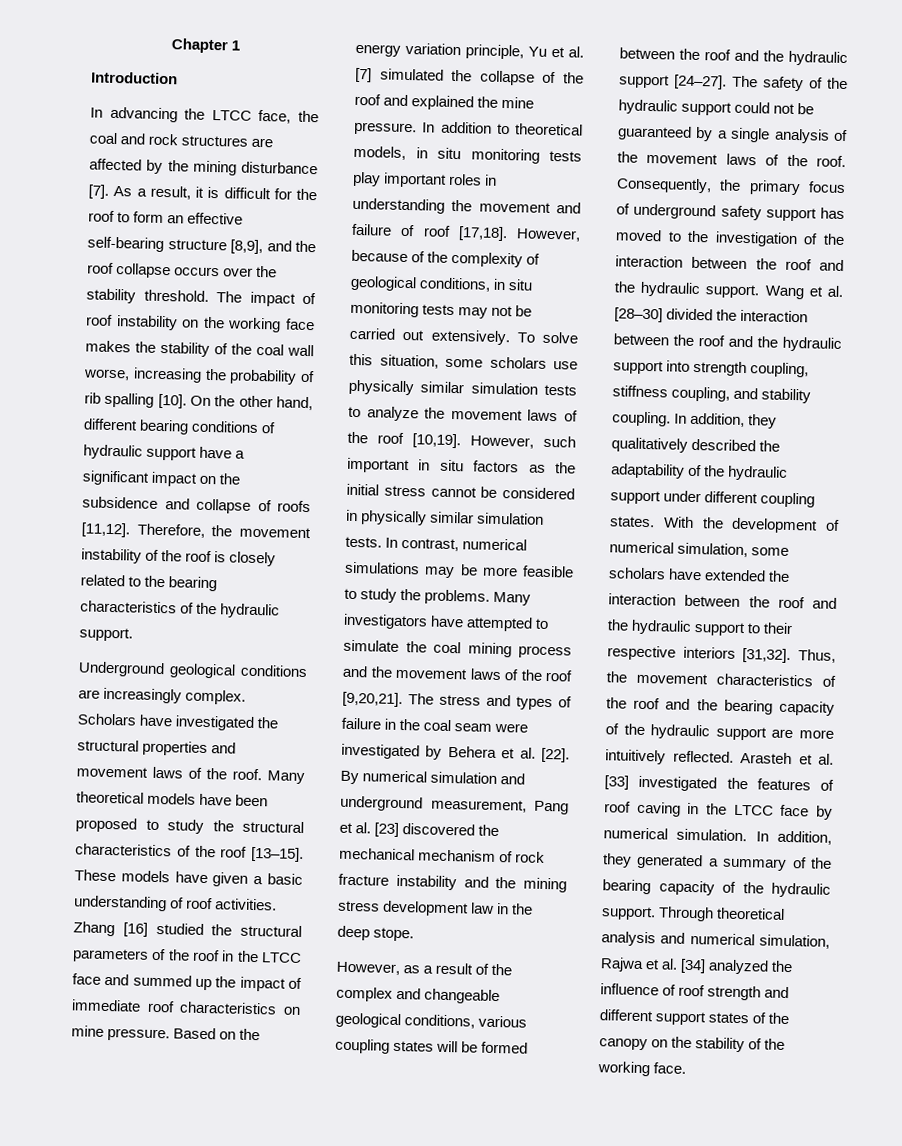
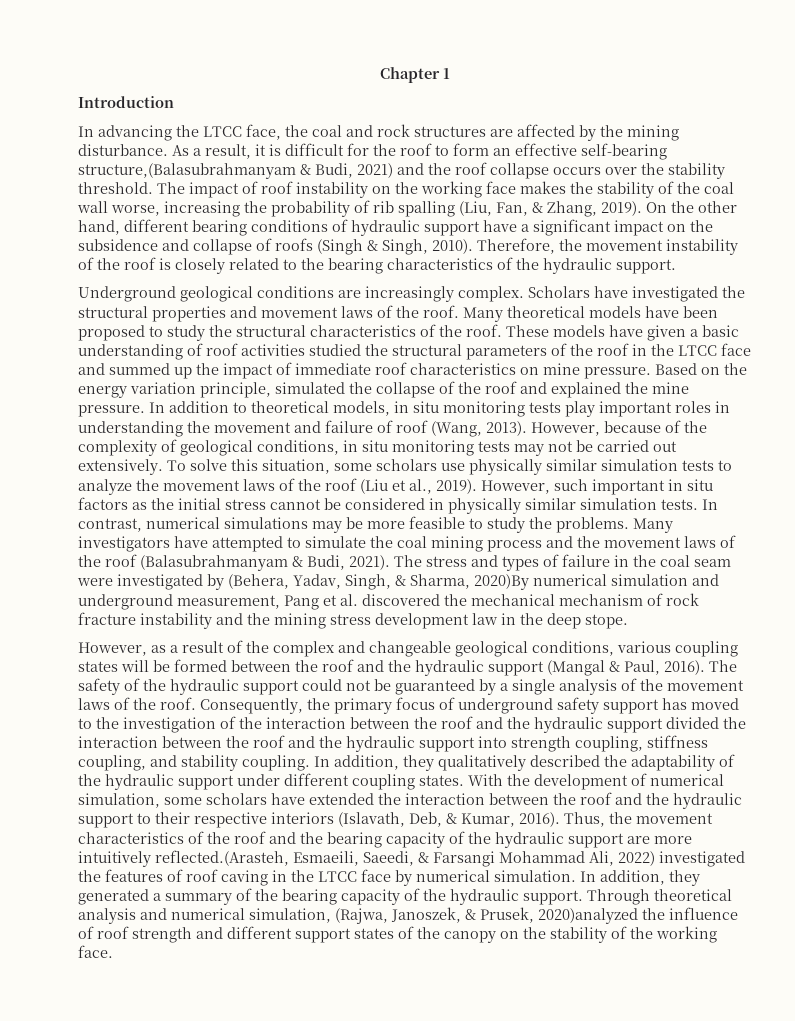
- In advancing the LTCC face, the coal and rock structures are affected by the mining disturbance [7].
+ In advancing the LTCC face, the coal and rock structures are affected by the mining disturbance.
- As a result, it is difficult for the roof to form an effective self-bearing structure [8,9], and the roof collapse occurs over the stability threshold.
+ As a result, it is difficult for the roof to form an effective self-bearing structure,(Balasubrahmanyam & Budi, 2021) and the roof collapse occurs over the stability threshold.
- The impact of roof instability on the working face makes the stability of the coal wall worse, increasing the probability of rib spalling [10].
+ The impact of roof instability on the working face makes the stability of the coal wall worse, increasing the probability of rib spalling (Liu, Fan, & Zhang, 2019).
- On the other hand, different bearing conditions of hydraulic support have a significant impact on the subsidence and collapse of roofs [11,12].
+ On the other hand, different bearing conditions of hydraulic support have a significant impact on the subsidence and collapse of roofs (Singh & Singh, 2010).
- Many theoretical models have been proposed to study the structural characteristics of the roof [13–15].
+ Many theoretical models have been proposed to study the structural characteristics of the roof.
- These models have given a basic understanding of roof activities. Zhang [16] studied the structural parameters of the roof in the LTCC face and summed up the impact of immediate roof characteristics on mine pressure.
+ These models have given a basic understanding of roof activities studied the structural parameters of the roof in the LTCC face and summed up the impact of immediate roof characteristics on mine pressure.
- Based on the energy variation principle, Yu et al. [7] simulated the collapse of the roof and explained the mine pressure.
+ Based on the energy variation principle, simulated the collapse of the roof and explained the mine pressure.
- In addition to theoretical models, in situ monitoring tests play important roles in understanding the movement and failure of roof [17,18].
+ In addition to theoretical models, in situ monitoring tests play important roles in understanding the movement and failure of roof (Wang, 2013).
- To solve this situation, some scholars use physically similar simulation tests to analyze the movement laws of the roof [10,19].
+ To solve this situation, some scholars use physically similar simulation tests to analyze the movement laws of the roof (Liu et al., 2019).
- Many investigators have attempted to simulate the coal mining process and the movement laws of the roof [9,20,21].
+ Many investigators have attempted to simulate the coal mining process and the movement laws of the roof (Balasubrahmanyam & Budi, 2021).
- The stress and types of failure in the coal seam were investigated by Behera et al. [22]. By numerical simulation and underground measurement, Pang et al. [23] discovered the mechanical mechanism of rock fracture instability and the mining stress development law in the deep stope.
+ The stress and types of failure in the coal seam were investigated by (Behera, Yadav, Singh, & Sharma, 2020)By numerical simulation and underground measurement, Pang et al. discovered the mechanical mechanism of rock fracture instability and the mining stress development law in the deep stope.
- However, as a result of the complex and changeable geological conditions, various coupling states will be formed between the roof and the hydraulic support [24–27].
+ However, as a result of the complex and changeable geological conditions, various coupling states will be formed between the roof and the hydraulic support (Mangal & Paul, 2016).
- Consequently, the primary focus of underground safety support has moved to the investigation of the interaction between the roof and the hydraulic support. Wang et al. [28–30] divided the interaction between the roof and the hydraulic support into strength coupling, stiffness coupling, and stability coupling.
+ Consequently, the primary focus of underground safety support has moved to the investigation of the interaction between the roof and the hydraulic support divided the interaction between the roof and the hydraulic support into strength coupling, stiffness coupling, and stability coupling.
- With the development of numerical simulation, some scholars have extended the interaction between the roof and the hydraulic support to their respective interiors [31,32].
+ With the development of numerical simulation, some scholars have extended the interaction between the roof and the hydraulic support to their respective interiors (Islavath, Deb, & Kumar, 2016).
- Thus, the movement characteristics of the roof and the bearing capacity of the hydraulic support are more intuitively reflected. Arasteh et al. [33] investigated the features of roof caving in the LTCC face by numerical simulation.
+ Thus, the movement characteristics of the roof and the bearing capacity of the hydraulic support are more intuitively reflected.(Arasteh, Esmaeili, Saeedi, & Farsangi Mohammad Ali, 2022) investigated the features of roof caving in the LTCC face by numerical simulation.
- Through theoretical analysis and numerical simulation, Rajwa et al. [34] analyzed the influence of roof strength and different support states of the canopy on the stability of the working face.
+ Through theoretical analysis and numerical simulation, (Rajwa, Janoszek, & Prusek, 2020)analyzed the influence of roof strength and different support states of the canopy on the stability of the working face.

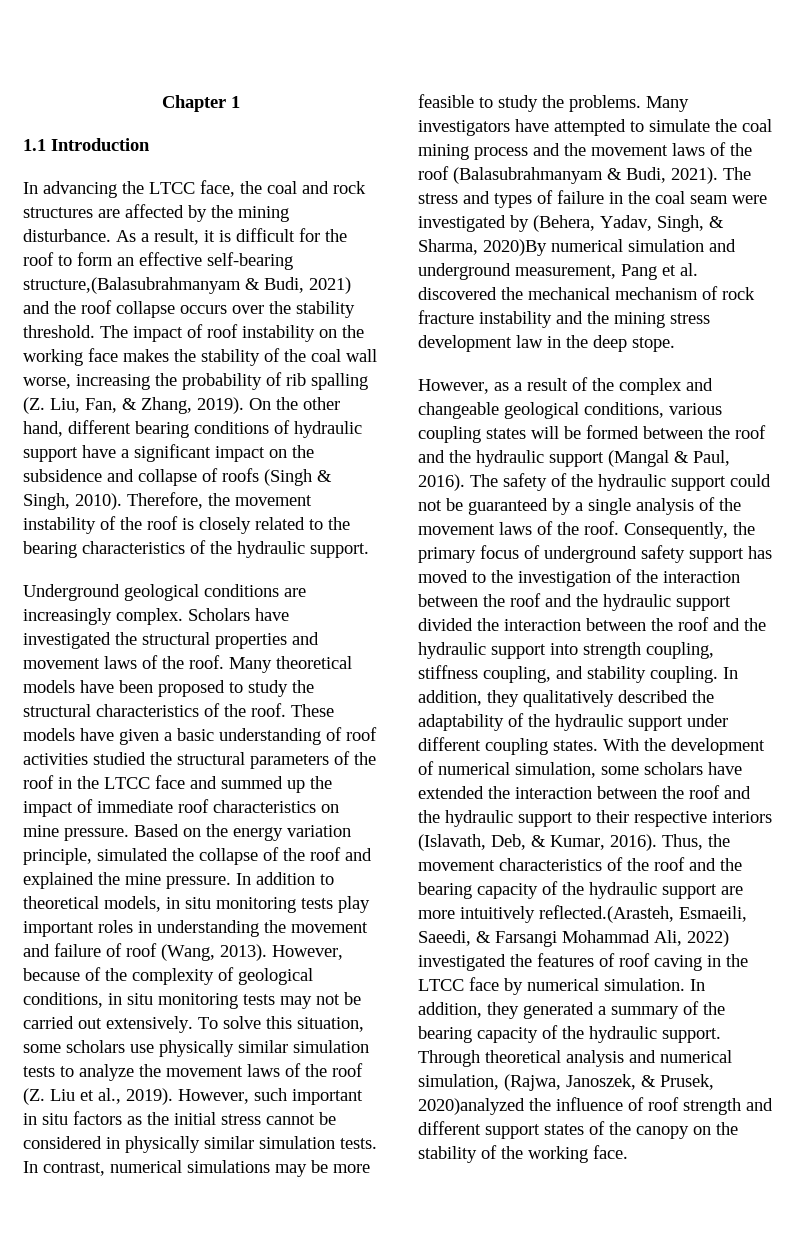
- Introduction
+ 1.1 Introduction
- The impact of roof instability on the working face makes the stability of the coal wall worse, increasing the probability of rib spalling (Liu, Fan, & Zhang, 2019).
+ The impact of roof instability on the working face makes the stability of the coal wall worse, increasing the probability of rib spalling (Z. Liu, Fan, & Zhang, 2019).
- To solve this situation, some scholars use physically similar simulation tests to analyze the movement laws of the roof (Liu et al., 2019).
+ To solve this situation, some scholars use physically similar simulation tests to analyze the movement laws of the roof (Z. Liu et al., 2019).

